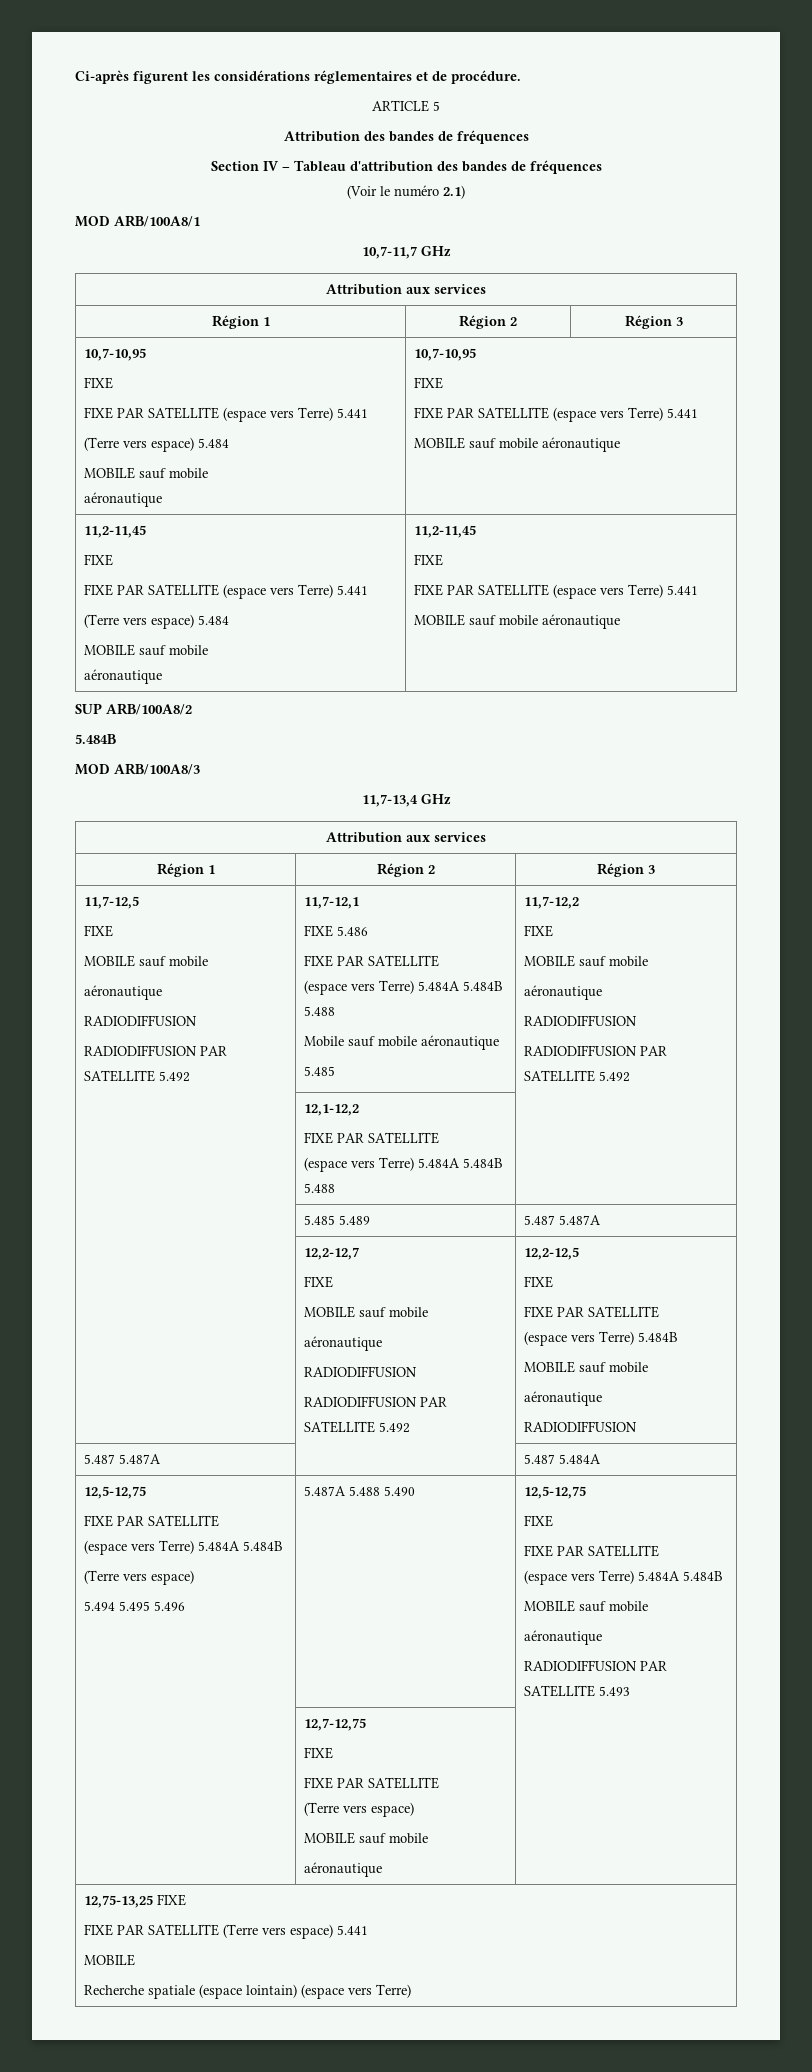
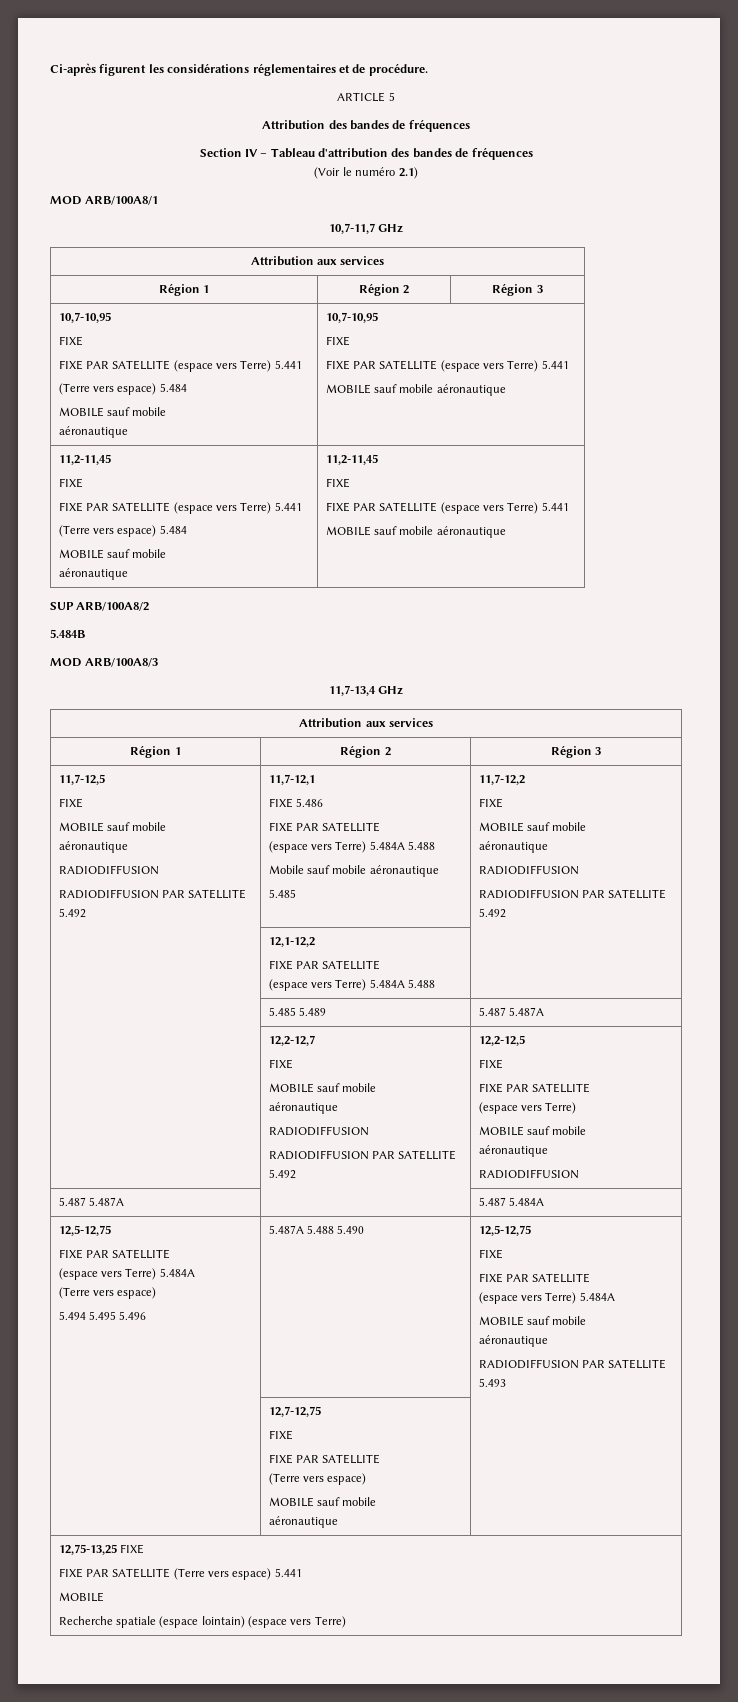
  11,7-12,5
  FIXE
  MOBILE sauf mobile
  aéronautique
  RADIODIFFUSION
  RADIODIFFUSION PAR SATELLITE 5.492 | 11,7-12,1
  FIXE 5.486
  FIXE PAR SATELLITE
- (espace vers Terre) 5.484A 5.484B 5.488
+ (espace vers Terre) 5.484A 5.488
  | 12,1-12,2
  FIXE PAR SATELLITE
- (espace vers Terre) 5.484A 5.484B 5.488 |
+ (espace vers Terre) 5.484A 5.488 |
  | 12,2-12,7
  FIXE
  MOBILE sauf mobile
  aéronautique
  RADIODIFFUSION
  RADIODIFFUSION PAR SATELLITE 5.492 | 12,2-12,5
  FIXE
  FIXE PAR SATELLITE
- (espace vers Terre) 5.484B
+ (espace vers Terre)
  5.487 5.487A | | 5.487 5.484A
  12,5-12,75
  FIXE PAR SATELLITE
- (espace vers Terre) 5.484A 5.484B
+ (espace vers Terre) 5.484A
  (Terre vers espace)
  5.494 5.495 5.496 | 5.487A 5.488 5.490 | 12,5-12,75
  FIXE
  FIXE PAR SATELLITE
- (espace vers Terre) 5.484A 5.484B
+ (espace vers Terre) 5.484A

